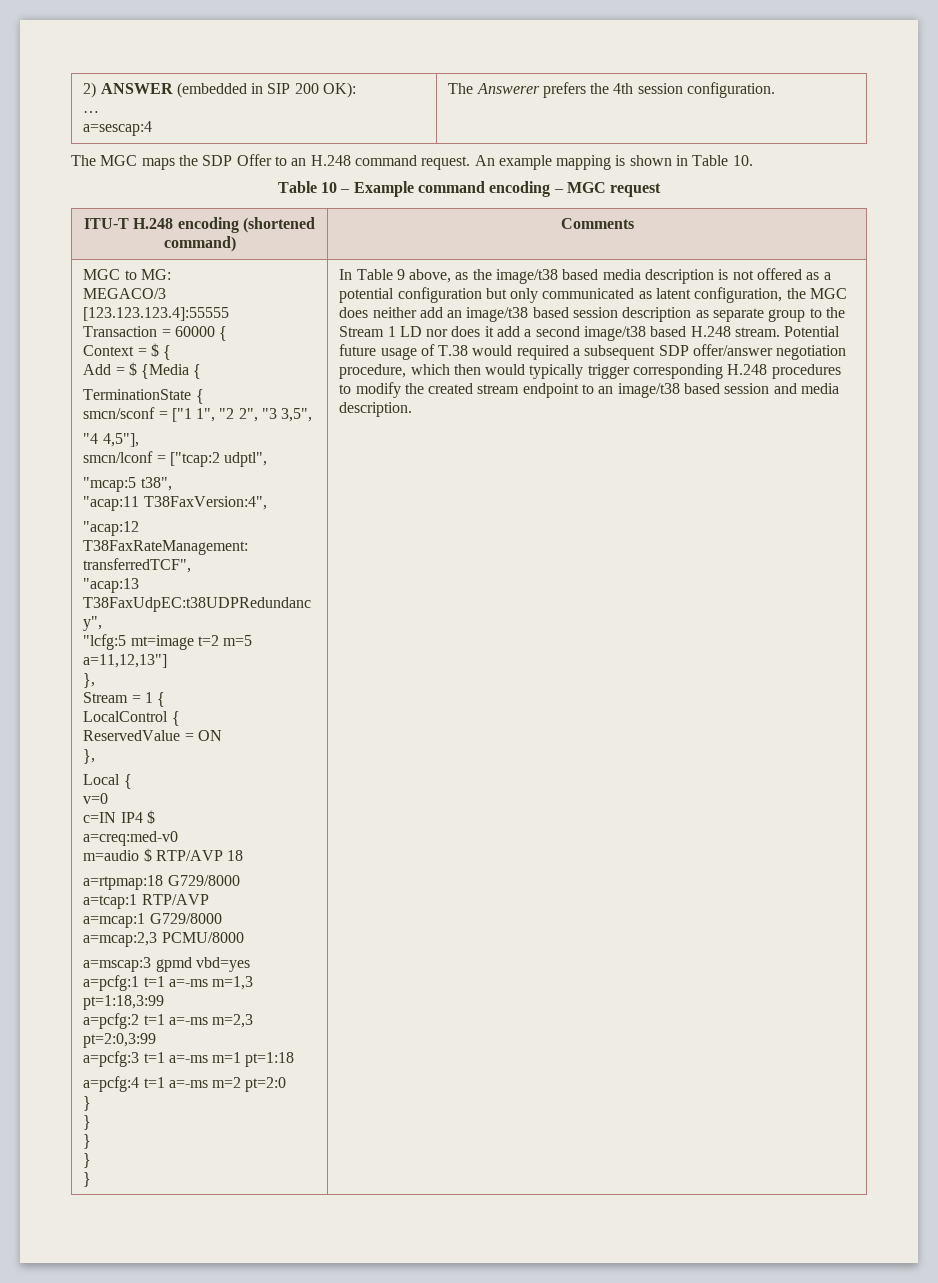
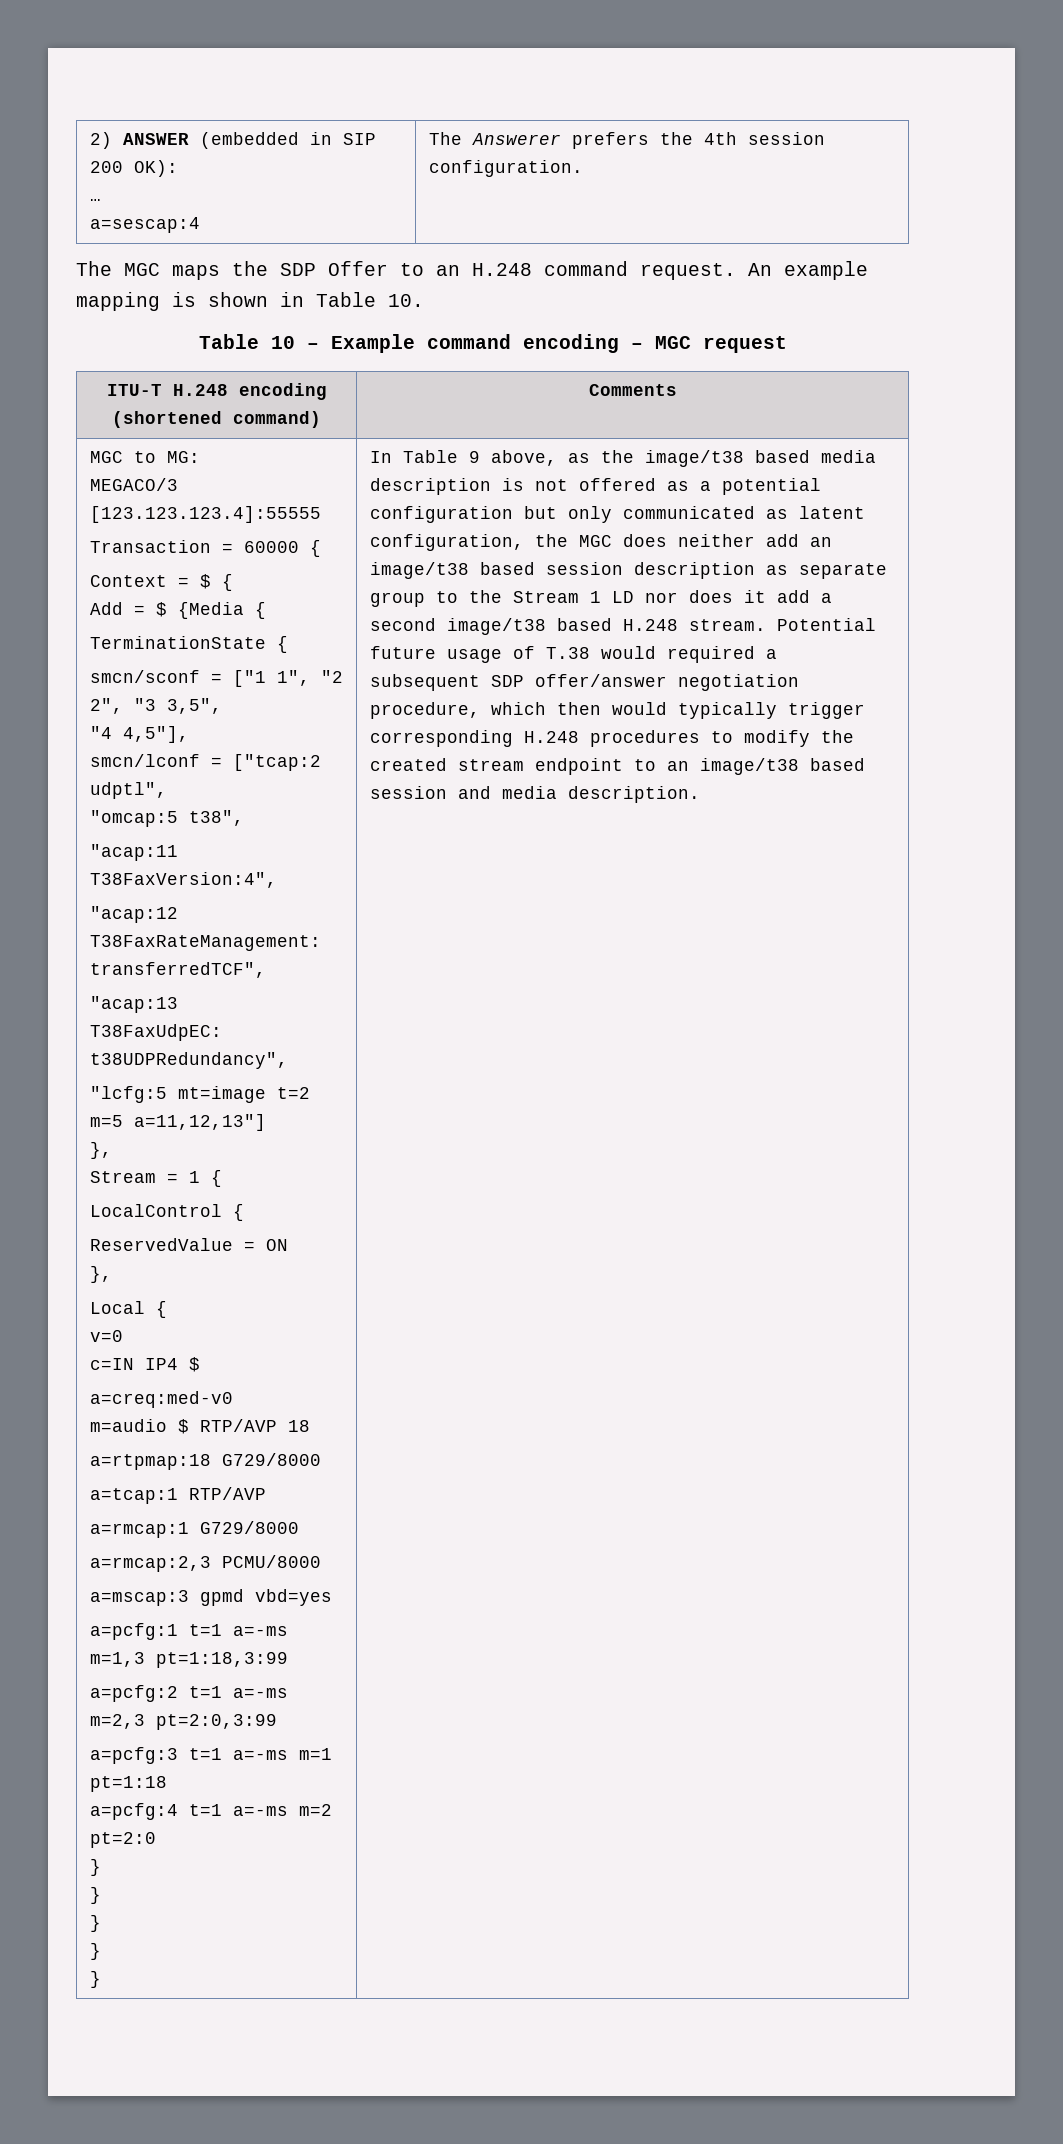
- "mcap:5 t38",
+ "omcap:5 t38",
- a=mcap:1 G729/8000
- a=mcap:2,3 PCMU/8000
+ a=rmcap:1 G729/8000
+ a=rmcap:2,3 PCMU/8000

